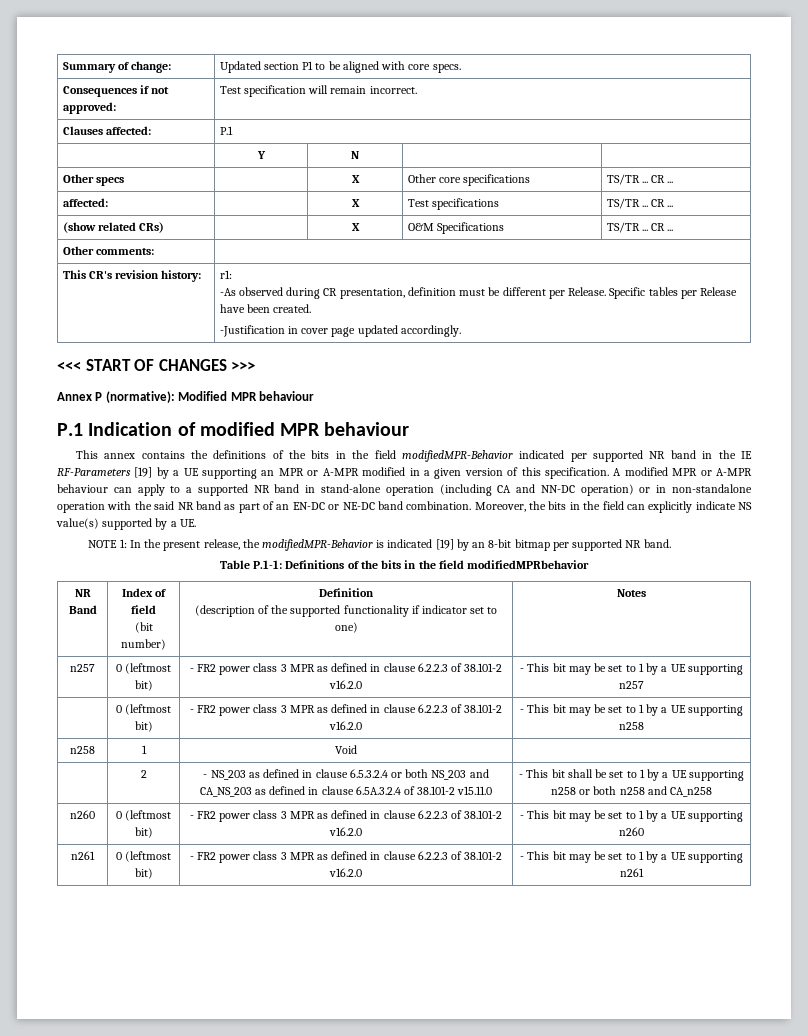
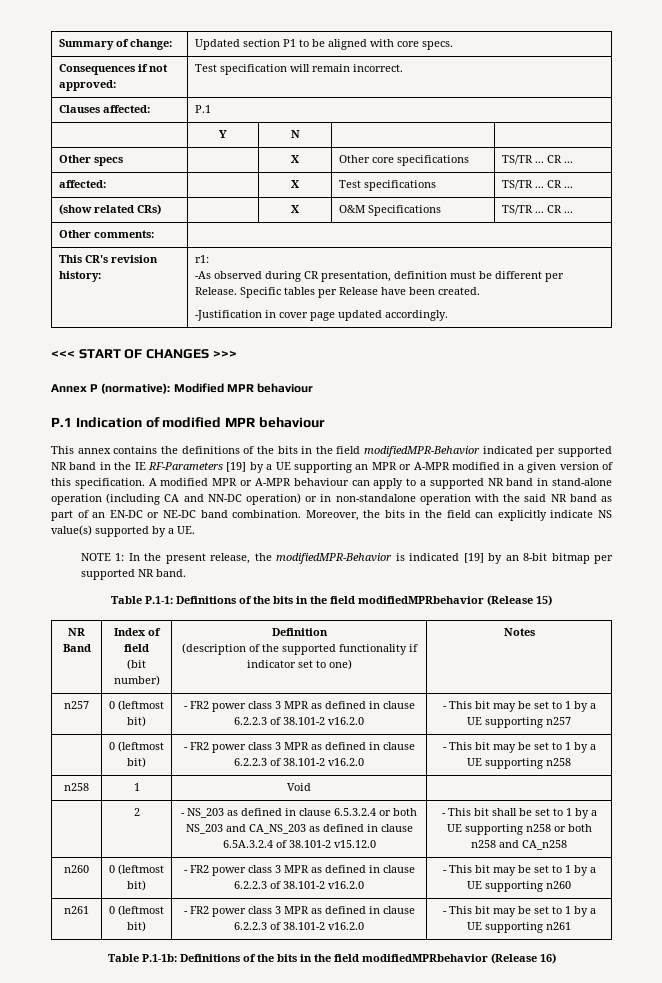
- Table P.1-1: Definitions of the bits in the field modifiedMPRbehavior
+ Table P.1-1: Definitions of the bits in the field modifiedMPRbehavior (Release 15)
- | 2 | - NS_203 as defined in clause 6.5.3.2.4 or both NS_203 and CA_NS_203 as defined in clause 6.5A.3.2.4 of 38.101-2 v15.11.0 | - This bit shall be set to 1 by a UE supporting n258 or both n258 and CA_n258
+ | 2 | - NS_203 as defined in clause 6.5.3.2.4 or both NS_203 and CA_NS_203 as defined in clause 6.5A.3.2.4 of 38.101-2 v15.12.0 | - This bit shall be set to 1 by a UE supporting n258 or both n258 and CA_n258
+ Table P.1-1b: Definitions of the bits in the field modifiedMPRbehavior (Release 16)

